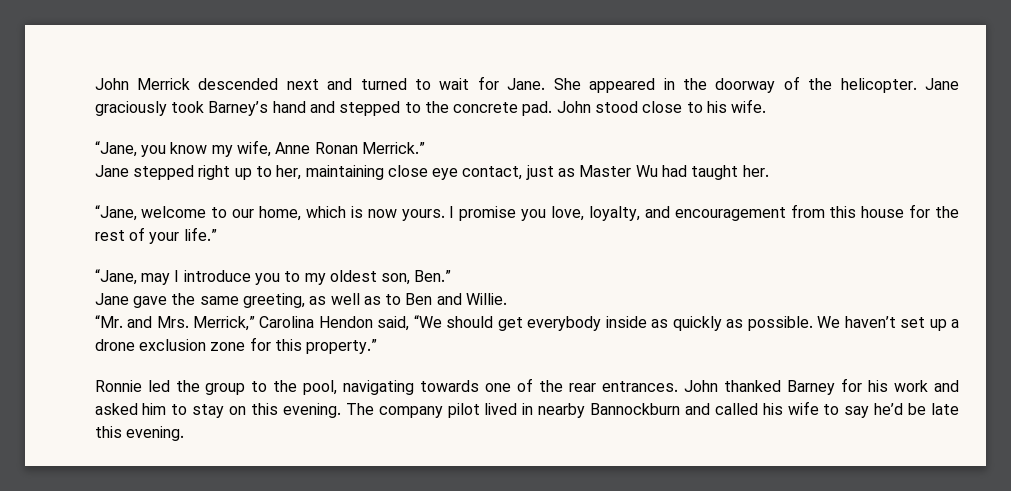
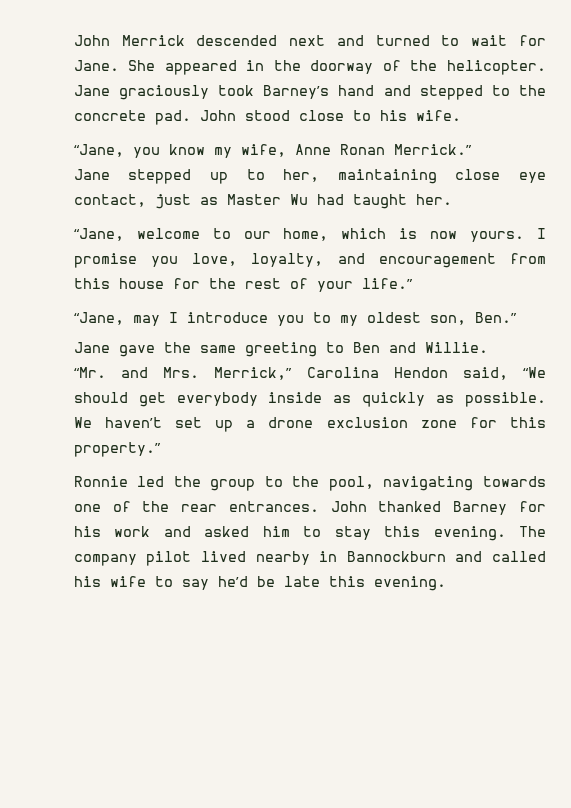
- Jane stepped right up to her, maintaining close eye contact, just as Master Wu had taught her.
+ Jane stepped up to her, maintaining close eye contact, just as Master Wu had taught her.
- Jane gave the same greeting, as well as to Ben and Willie.
+ Jane gave the same greeting to Ben and Willie.
- John thanked Barney for his work and asked him to stay on this evening.
+ John thanked Barney for his work and asked him to stay this evening.
- The company pilot lived in nearby Bannockburn and called his wife to say he’d be late this evening.
+ The company pilot lived nearby in Bannockburn and called his wife to say he’d be late this evening.

